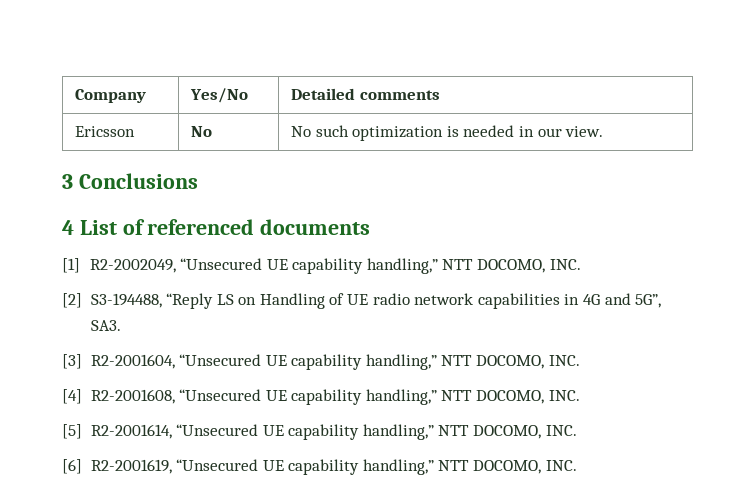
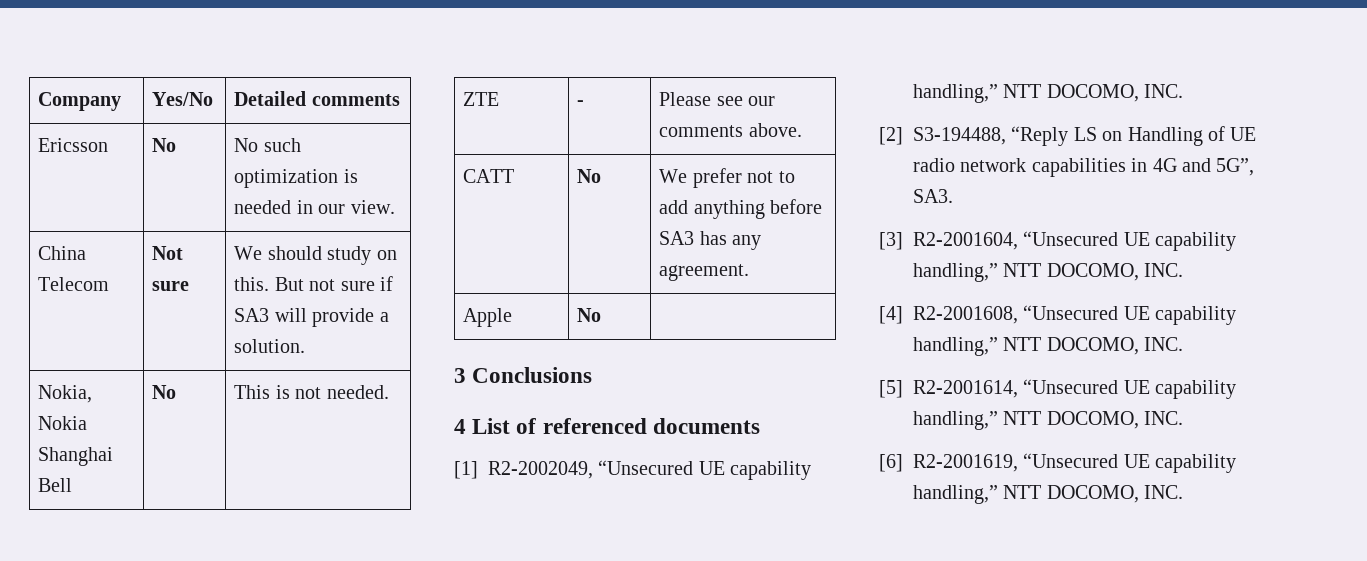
+ China Telecom | Not sure | We should study on this. But not sure if SA3 will provide a solution.
+ Nokia, Nokia Shanghai Bell | No | This is not needed.
+ ZTE | - | Please see our comments above.
+ CATT | No | We prefer not to add anything before SA3 has any agreement.
+ Apple | No |

